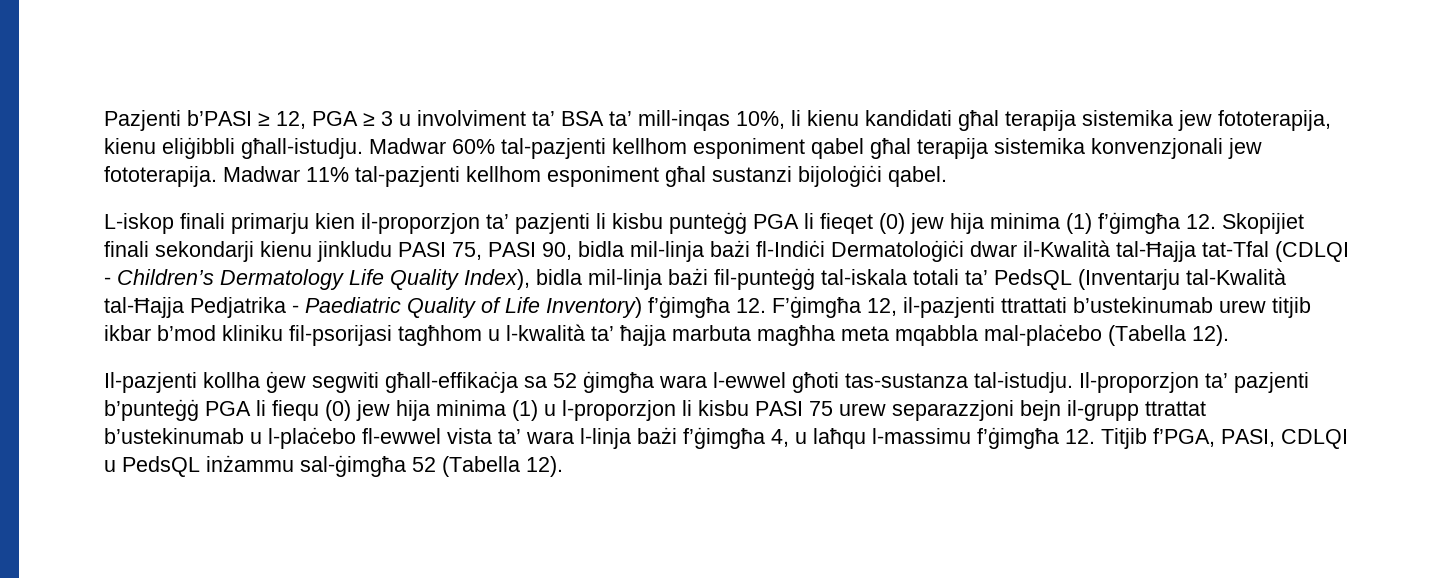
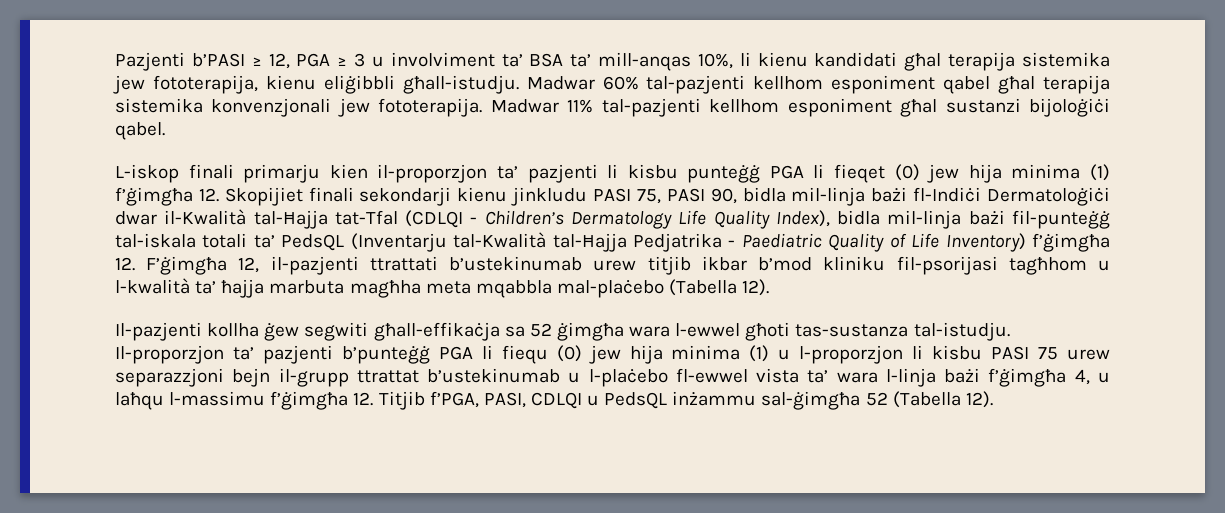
- Pazjenti b’PASI ≥ 12, PGA ≥ 3 u involviment ta’ BSA ta’ mill-inqas 10%, li kienu kandidati għal terapija sistemika jew fototerapija, kienu eliġibbli għall-istudju.
+ Pazjenti b’PASI ≥ 12, PGA ≥ 3 u involviment ta’ BSA ta’ mill-anqas 10%, li kienu kandidati għal terapija sistemika jew fototerapija, kienu eliġibbli għall-istudju.

